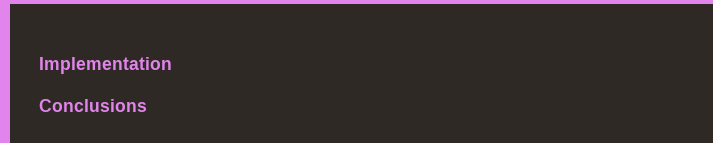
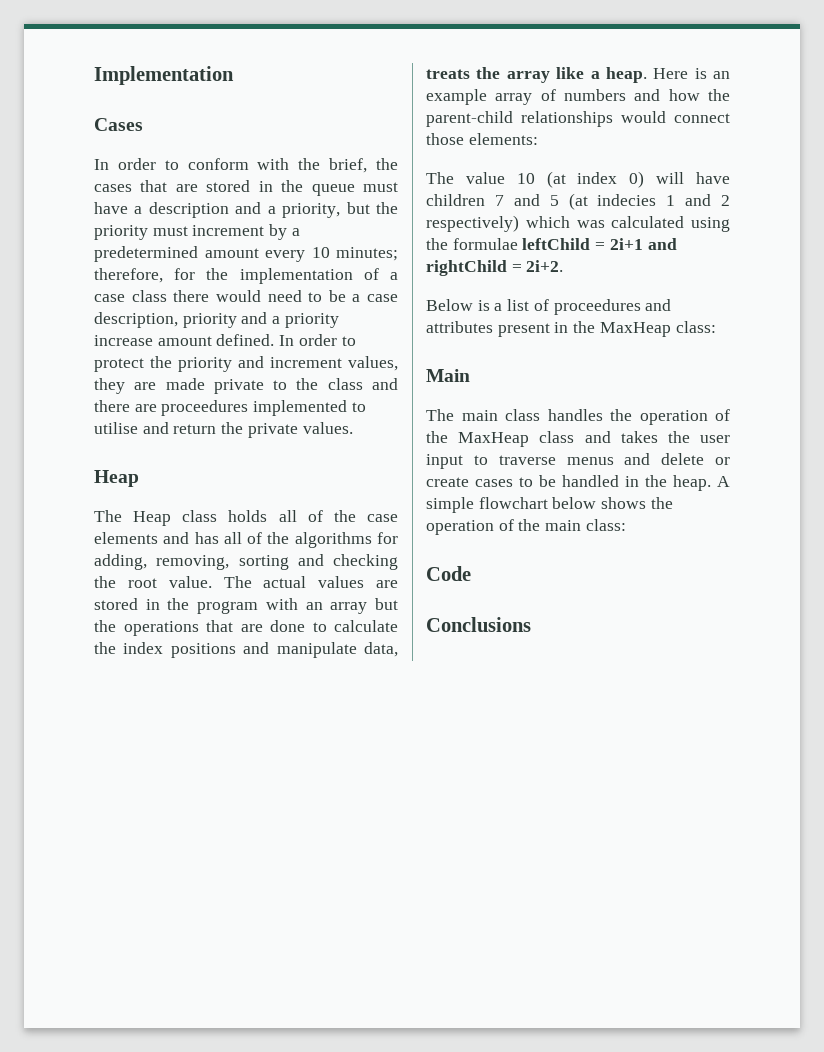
+ Cases
+ In order to conform with the brief, the cases that are stored in the queue must have a description and a priority, but the priority must increment by a predetermined amount every 10 minutes; therefore, for the implementation of a case class there would need to be a case description, priority and a priority increase amount defined. In order to protect the priority and increment values, they are made private to the class and there are proceedures implemented to utilise and return the private values.
+ Heap
+ The Heap class holds all of the case elements and has all of the algorithms for adding, removing, sorting and checking the root value. The actual values are stored in the program with an array but the operations that are done to calculate the index positions and manipulate data, treats the array like a heap. Here is an example array of numbers and how the parent-child relationships would connect those elements:
+ The value 10 (at index 0) will have children 7 and 5 (at indecies 1 and 2 respectively) which was calculated using the formulae leftChild = 2i+1 and rightChild = 2i+2.
+ Below is a list of proceedures and attributes present in the MaxHeap class:
+ Main
+ The main class handles the operation of the MaxHeap class and takes the user input to traverse menus and delete or create cases to be handled in the heap. A simple flowchart below shows the operation of the main class:
+ Code

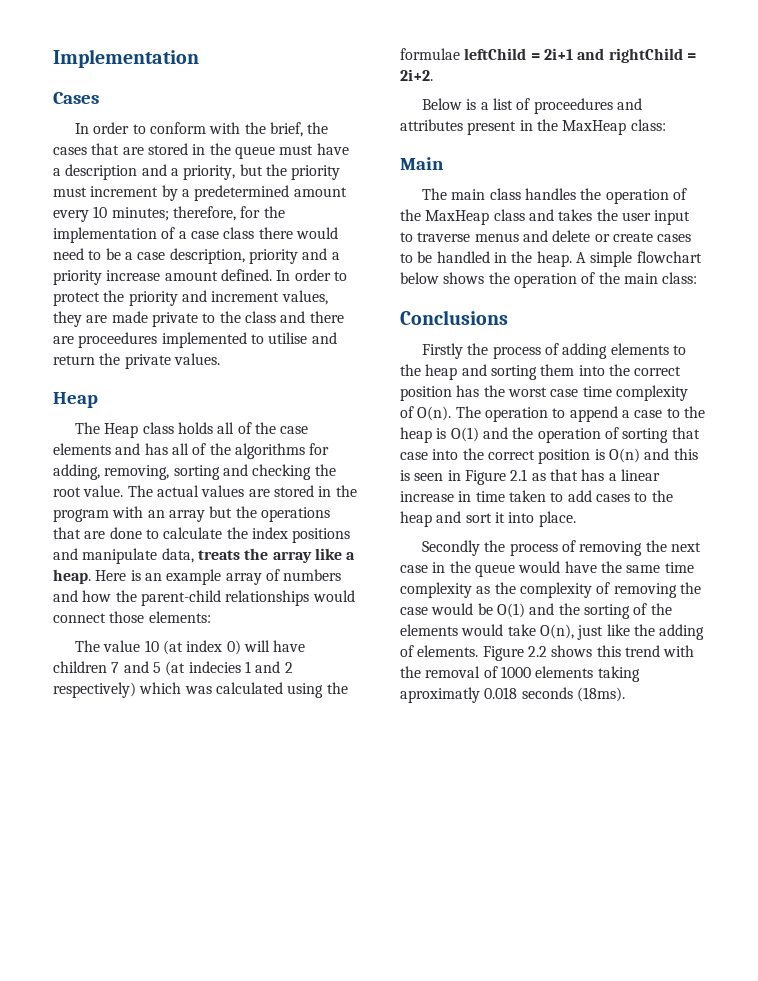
- Code
  Conclusions
+ Firstly the process of adding elements to the heap and sorting them into the correct position has the worst case time complexity of O(n). The operation to append a case to the heap is O(1) and the operation of sorting that case into the correct position is O(n) and this is seen in Figure 2.1 as that has a linear increase in time taken to add cases to the heap and sort it into place.
+ Secondly the process of removing the next case in the queue would have the same time complexity as the complexity of removing the case would be O(1) and the sorting of the elements would take O(n), just like the adding of elements. Figure 2.2 shows this trend with the removal of 1000 elements taking aproximatly 0.018 seconds (18ms).

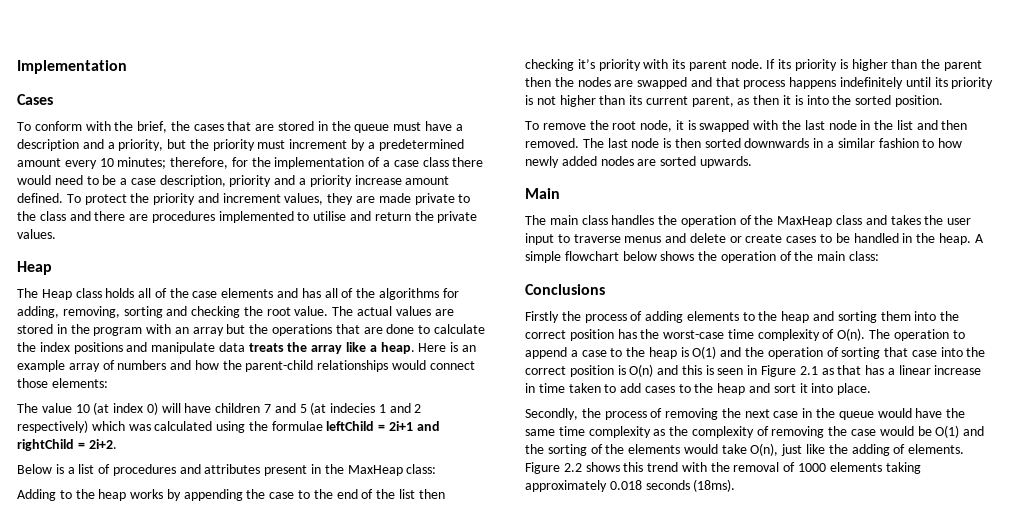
- In order to conform with the brief, the cases that are stored in the queue must have a description and a priority, but the priority must increment by a predetermined amount every 10 minutes; therefore, for the implementation of a case class there would need to be a case description, priority and a priority increase amount defined.
+ To conform with the brief, the cases that are stored in the queue must have a description and a priority, but the priority must increment by a predetermined amount every 10 minutes; therefore, for the implementation of a case class there would need to be a case description, priority and a priority increase amount defined.
- In order to protect the priority and increment values, they are made private to the class and there are proceedures implemented to utilise and return the private values.
+ To protect the priority and increment values, they are made private to the class and there are procedures implemented to utilise and return the private values.
- The actual values are stored in the program with an array but the operations that are done to calculate the index positions and manipulate data, treats the array like a heap.
+ The actual values are stored in the program with an array but the operations that are done to calculate the index positions and manipulate data treats the array like a heap.
- Below is a list of proceedures and attributes present in the MaxHeap class:
+ Below is a list of procedures and attributes present in the MaxHeap class:
+ Adding to the heap works by appending the case to the end of the list then checking it’s priority with its parent node. If its priority is higher than the parent then the nodes are swapped and that process happens indefinitely until its priority is not higher than its current parent, as then it is into the sorted position.
+ To remove the root node, it is swapped with the last node in the list and then removed. The last node is then sorted downwards in a similar fashion to how newly added nodes are sorted upwards.
- Firstly the process of adding elements to the heap and sorting them into the correct position has the worst case time complexity of O(n).
+ Firstly the process of adding elements to the heap and sorting them into the correct position has the worst-case time complexity of O(n).
- Secondly the process of removing the next case in the queue would have the same time complexity as the complexity of removing the case would be O(1) and the sorting of the elements would take O(n), just like the adding of elements.
+ Secondly, the process of removing the next case in the queue would have the same time complexity as the complexity of removing the case would be O(1) and the sorting of the elements would take O(n), just like the adding of elements.
- Figure 2.2 shows this trend with the removal of 1000 elements taking aproximatly 0.018 seconds (18ms).
+ Figure 2.2 shows this trend with the removal of 1000 elements taking approximately 0.018 seconds (18ms).

